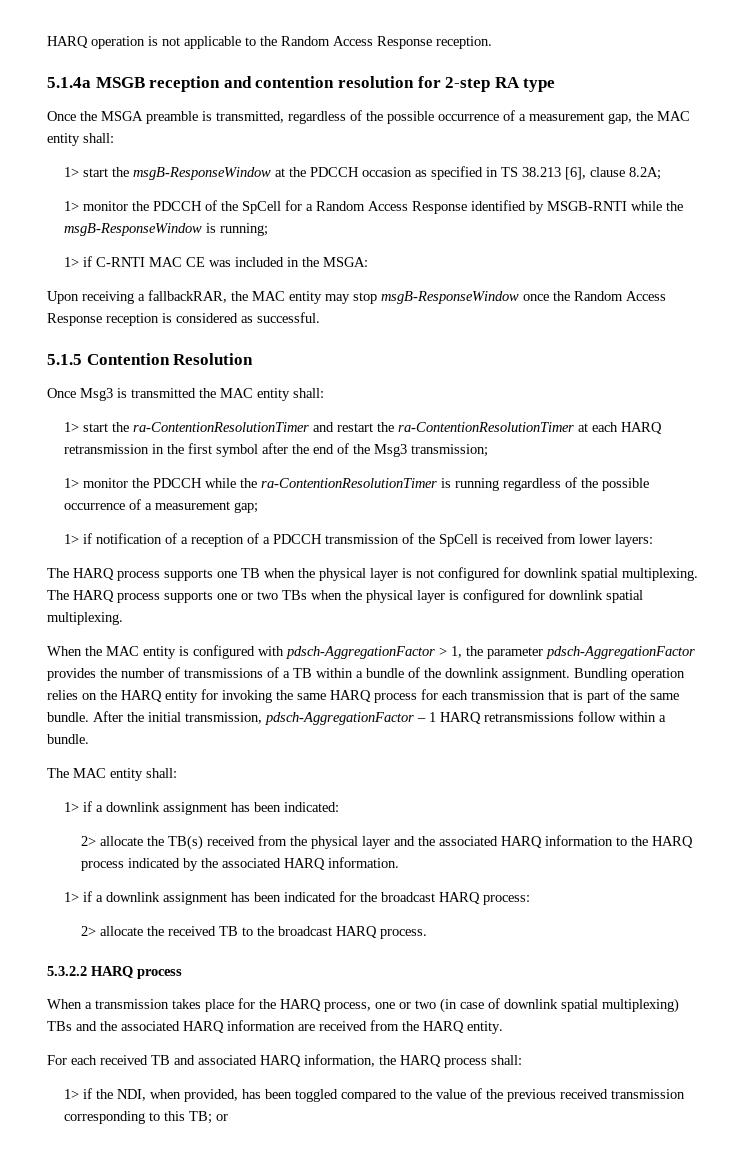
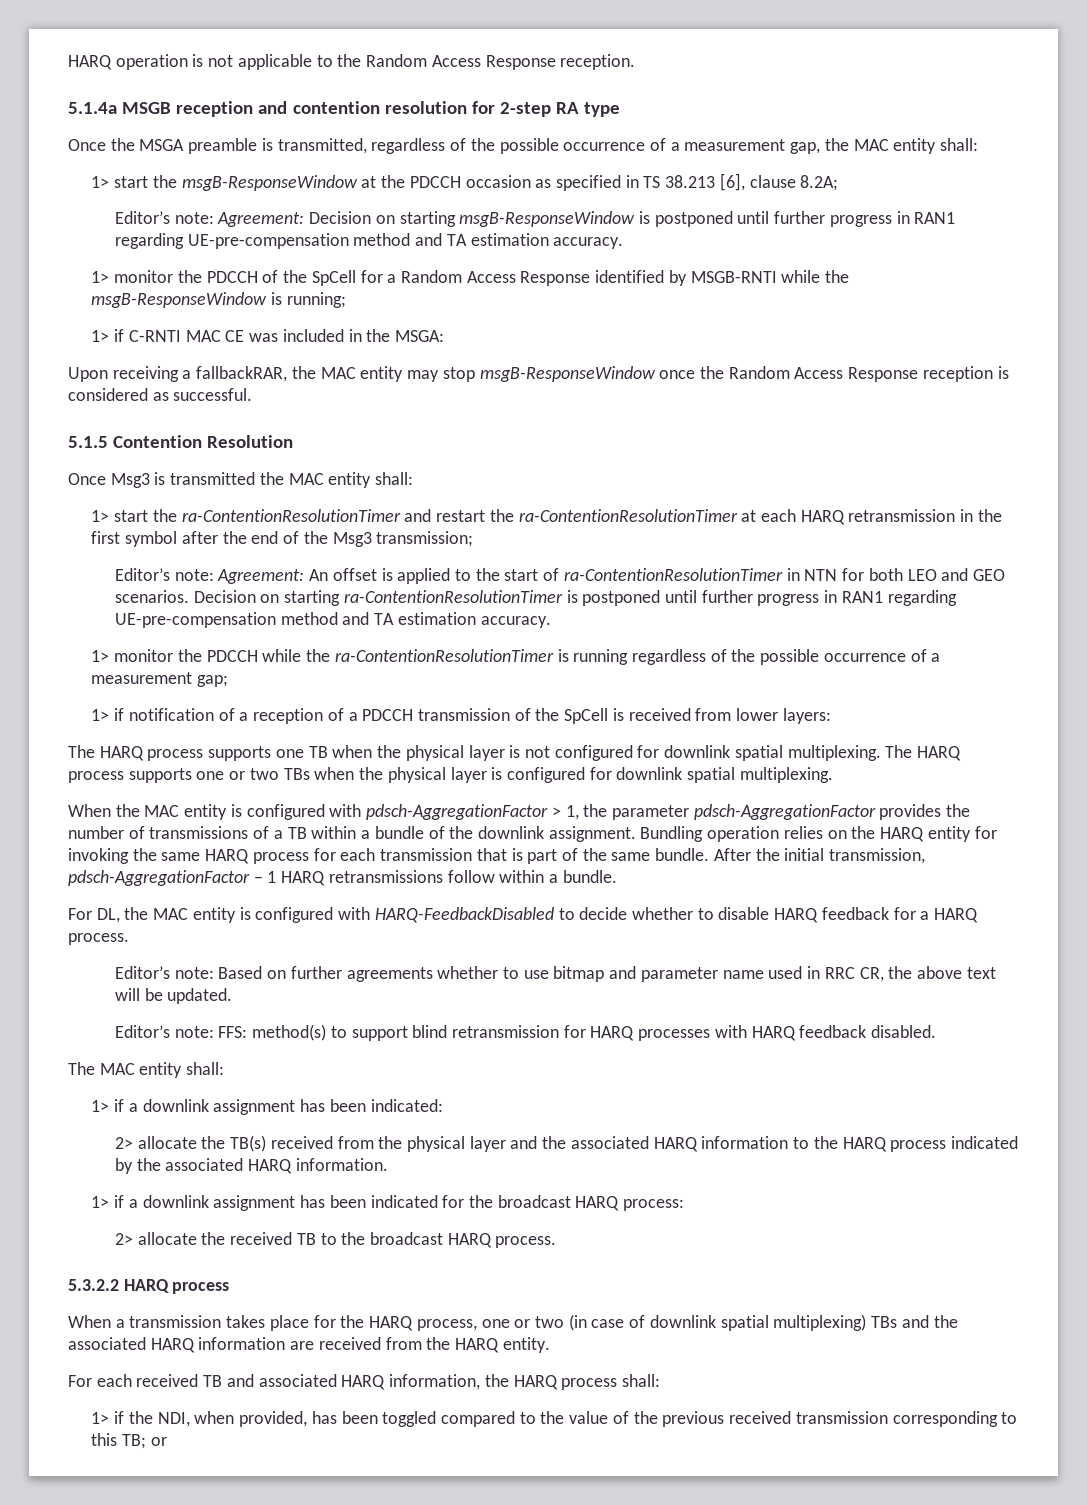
+ Editor’s note: Agreement: Decision on starting msgB-ResponseWindow is postponed until further progress in RAN1 regarding UE-pre-compensation method and TA estimation accuracy.
+ Editor’s note: Agreement: An offset is applied to the start of ra-ContentionResolutionTimer in NTN for both LEO and GEO scenarios. Decision on starting ra-ContentionResolutionTimer is postponed until further progress in RAN1 regarding UE-pre-compensation method and TA estimation accuracy.
+ For DL, the MAC entity is configured with HARQ-FeedbackDisabled to decide whether to disable HARQ feedback for a HARQ process.
+ Editor’s note: Based on further agreements whether to use bitmap and parameter name used in RRC CR, the above text will be updated.
+ Editor’s note: FFS: method(s) to support blind retransmission for HARQ processes with HARQ feedback disabled.

